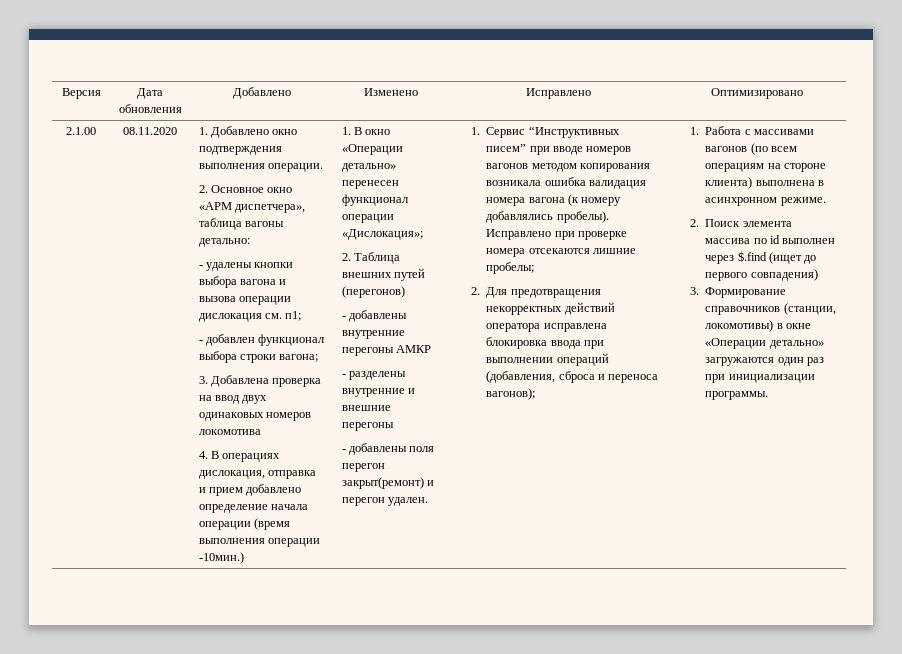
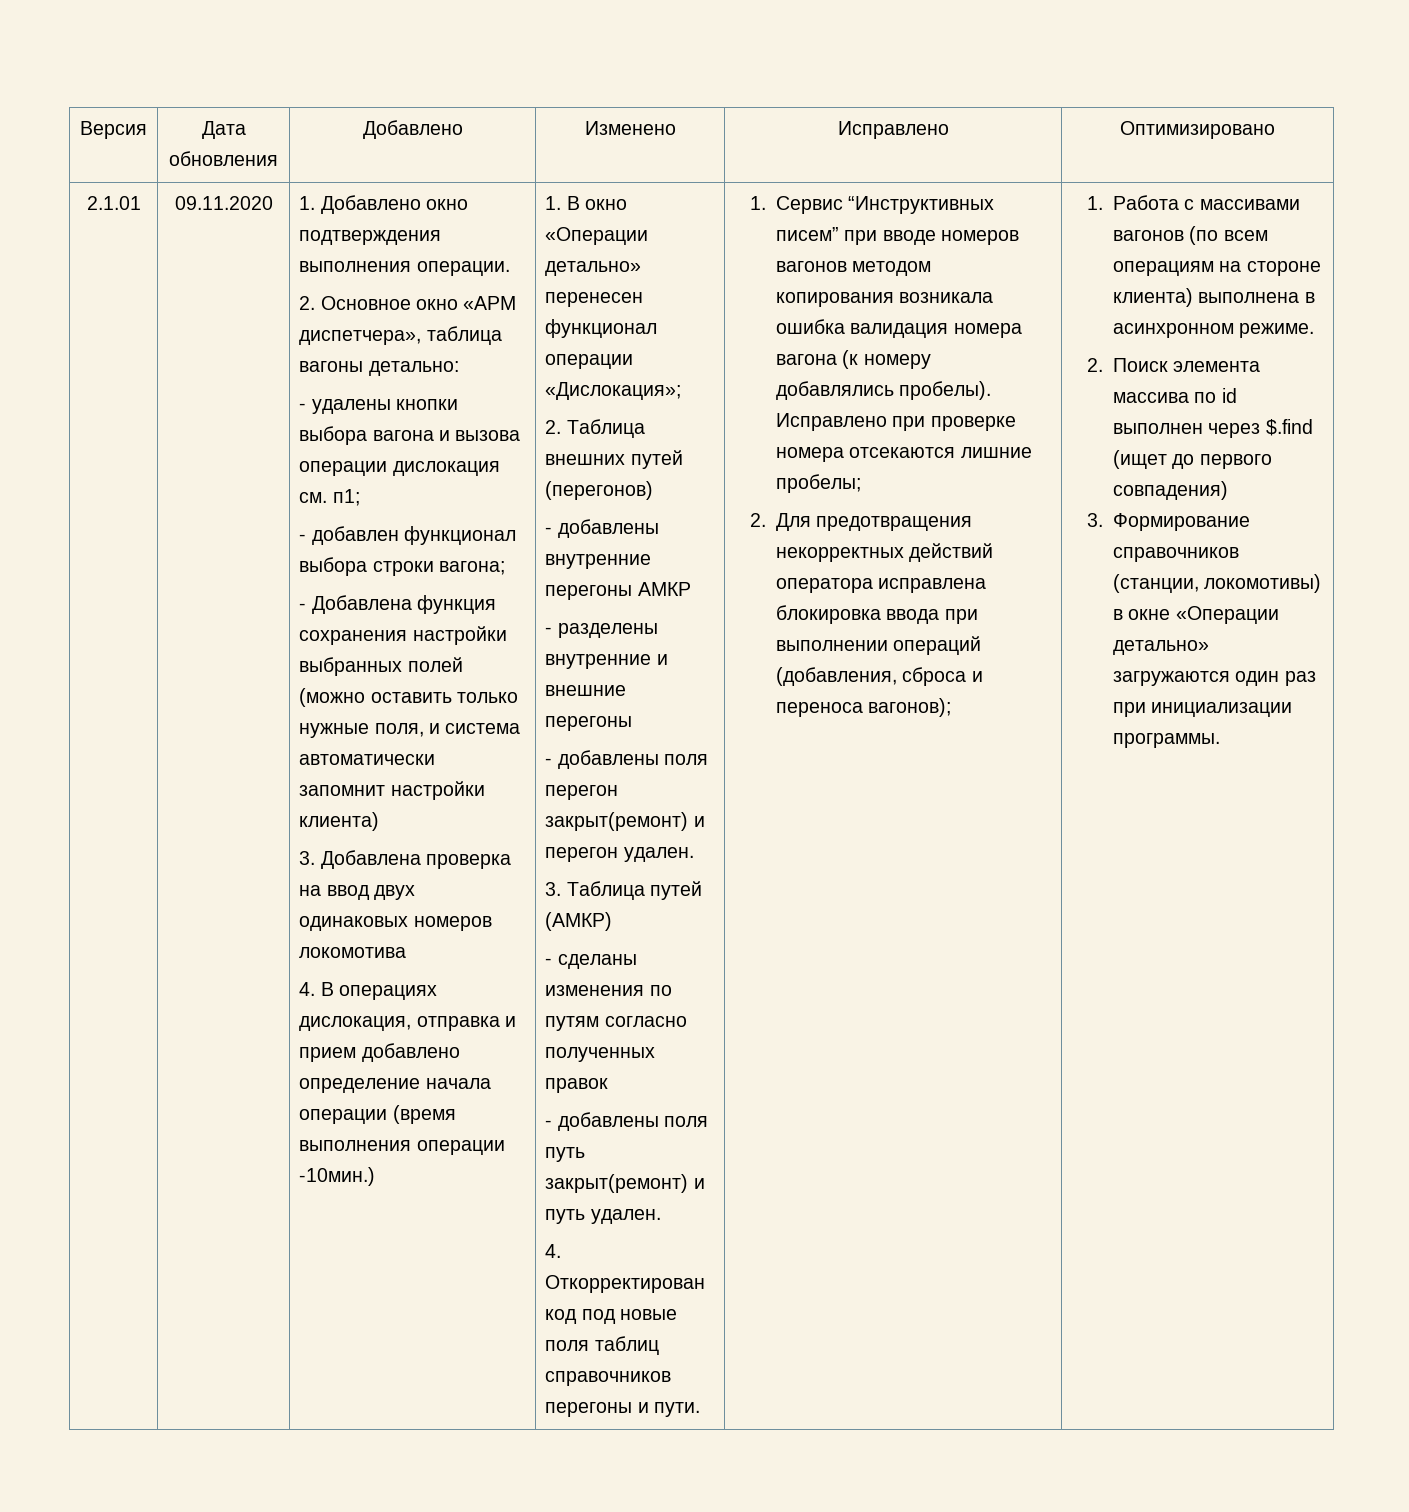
- 2.1.00 | 08.11.2020
+ 2.1.01 | 09.11.2020
+ - Добавлена функция сохранения настройки выбранных полей (можно оставить только нужные поля, и система автоматически запомнит настройки клиента)
+ 3. Таблица путей (АМКР)
+ - сделаны изменения по путям согласно полученных правок
+ - добавлены поля путь закрыт(ремонт) и путь удален.
+ 4. Откорректирован код под новые поля таблиц справочников перегоны и пути.

